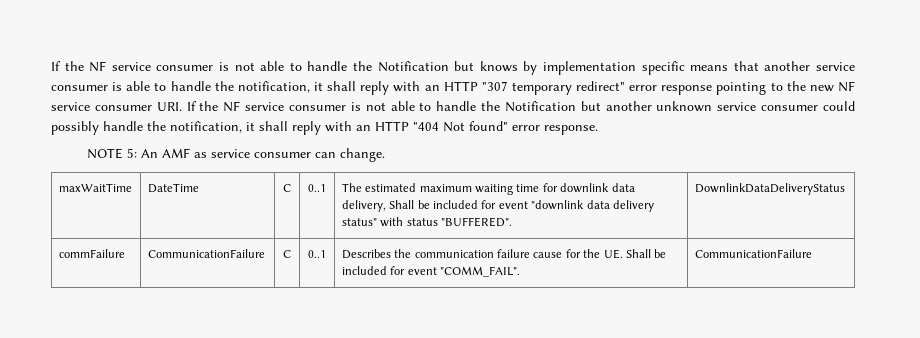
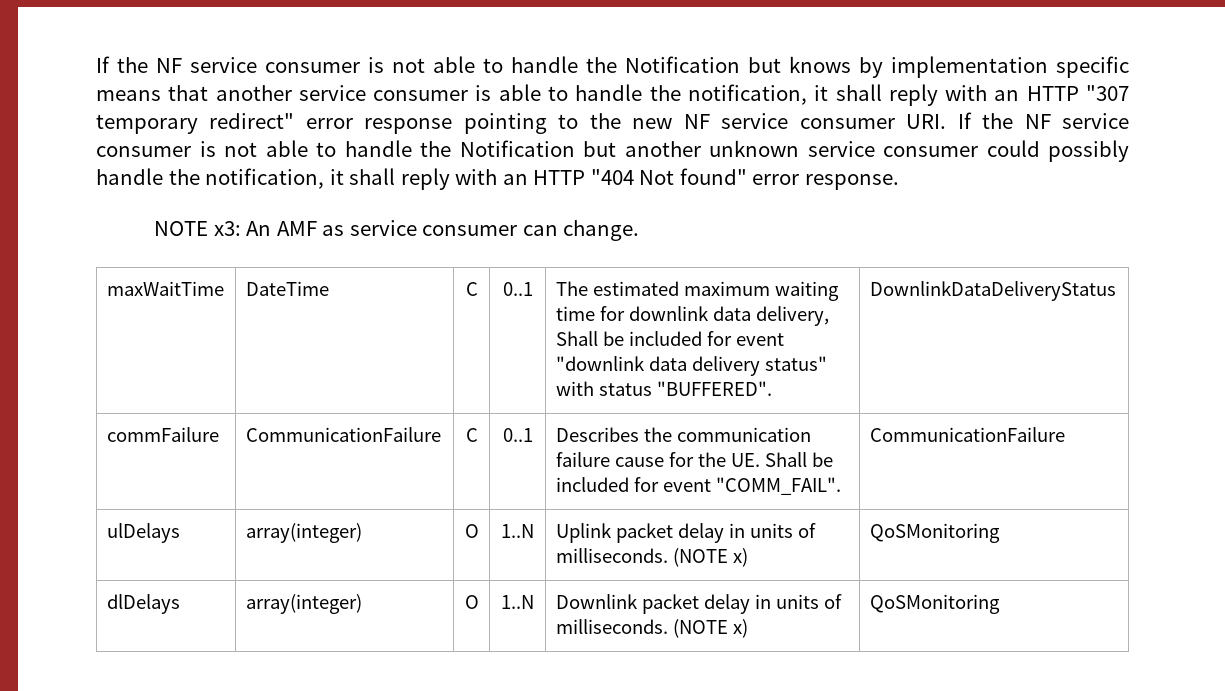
- NOTE 5: An AMF as service consumer can change.
+ NOTE x3: An AMF as service consumer can change.
+ ulDelays | array(integer) | O | 1..N | Uplink packet delay in units of milliseconds. (NOTE x) | QoSMonitoring
+ dlDelays | array(integer) | O | 1..N | Downlink packet delay in units of milliseconds. (NOTE x) | QoSMonitoring

